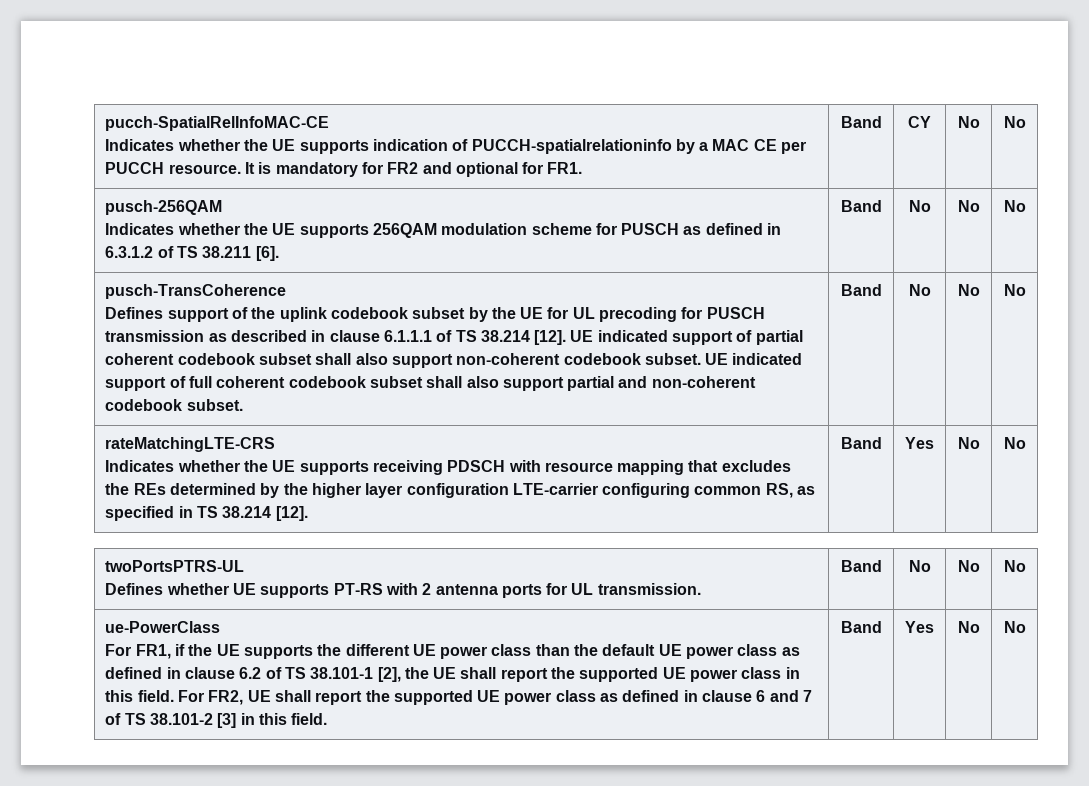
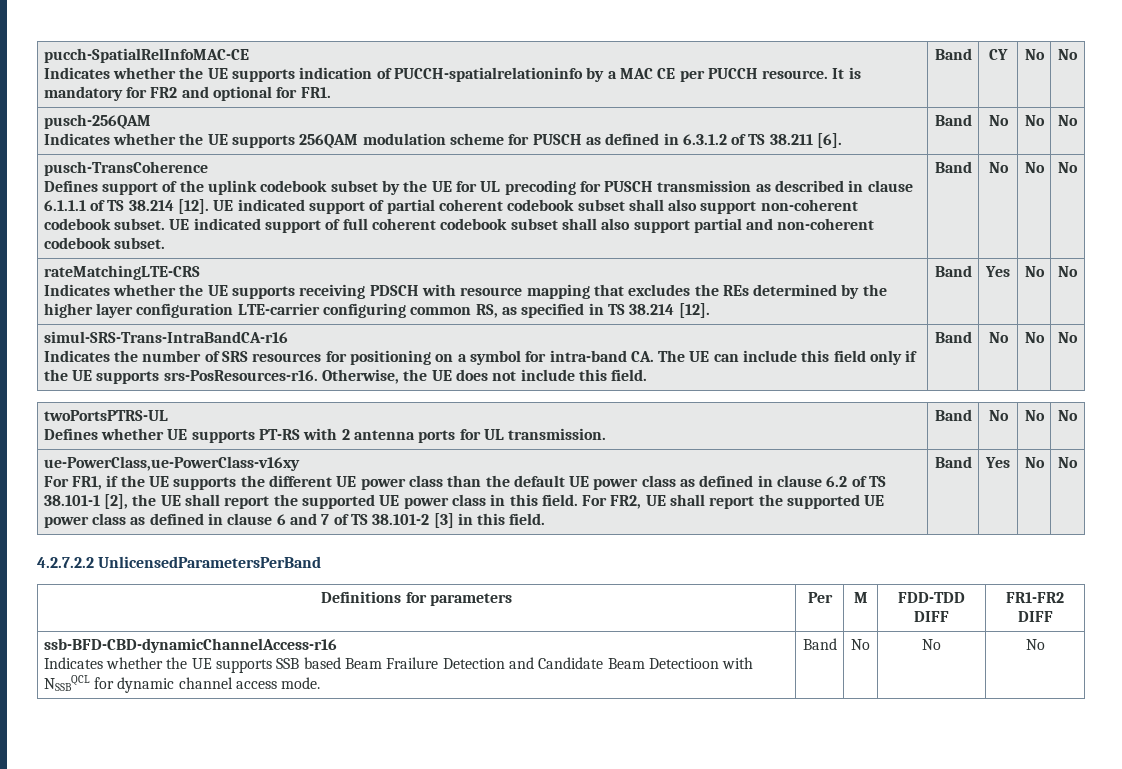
+ simul-SRS-Trans-IntraBandCA-r16
+ Indicates the number of SRS resources for positioning on a symbol for intra-band CA. The UE can include this field only if the UE supports srs-PosResources-r16. Otherwise, the UE does not include this field. | Band | No | No | No
- ue-PowerClass
+ ue-PowerClass,ue-PowerClass-v16xy
+ 4.2.7.2.2 UnlicensedParametersPerBand
+ Definitions for parameters | Per | M | FDD-TDD DIFF | FR1-FR2 DIFF
+ ssb-BFD-CBD-dynamicChannelAccess-r16
+ Indicates whether the UE supports SSB based Beam Frailure Detection and Candidate Beam Detectioon with NSSBQCL for dynamic channel access mode. | Band | No | No | No

